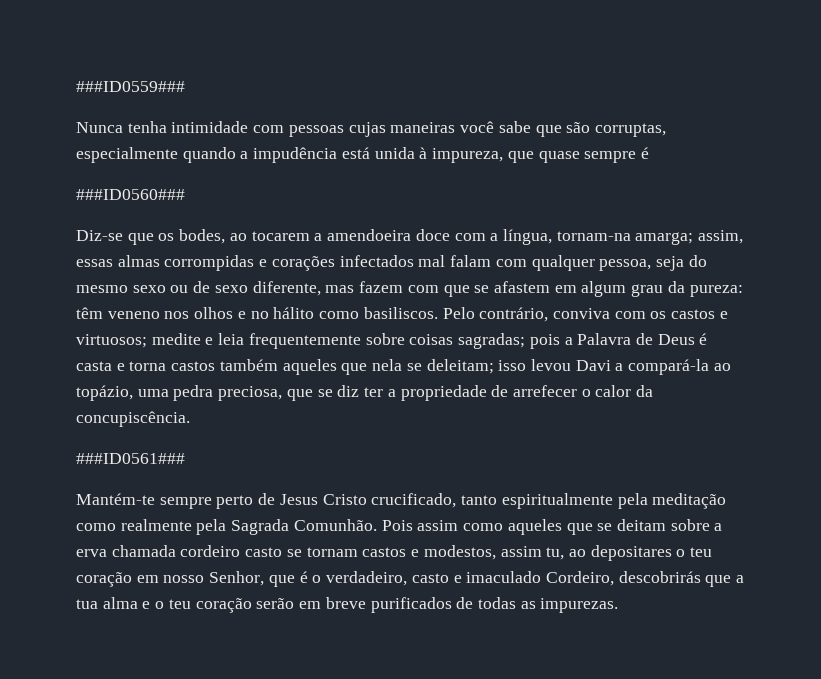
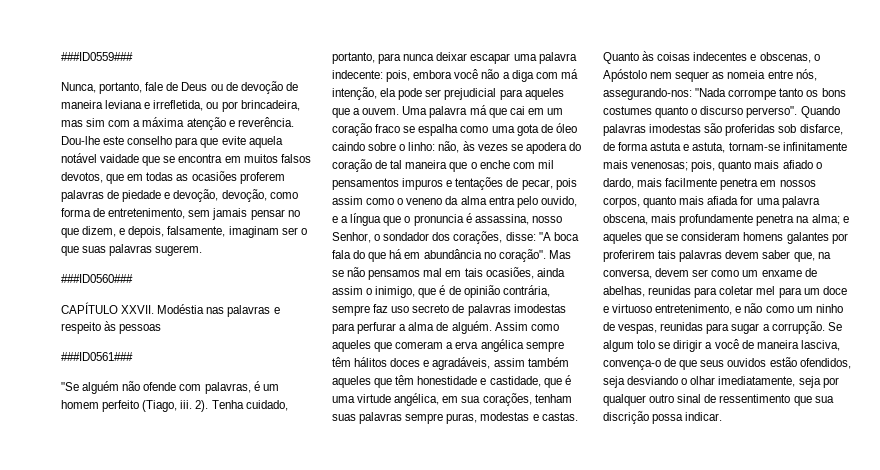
- Nunca tenha intimidade com pessoas cujas maneiras você sabe que são corruptas, especialmente quando a impudência está unida à impureza, que quase sempre é
+ Nunca, portanto, fale de Deus ou de devoção de maneira leviana e irrefletida, ou por brincadeira, mas sim com a máxima atenção e reverência. Dou-lhe este conselho para que evite aquela notável vaidade que se encontra em muitos falsos devotos, que em todas as ocasiões proferem palavras de piedade e devoção, devoção, como forma de entretenimento, sem jamais pensar no que dizem, e depois, falsamente, imaginam ser o que suas palavras sugerem.
  ###ID0560###
- Diz-se que os bodes, ao tocarem a amendoeira doce com a língua, tornam-na amarga; assim, essas almas corrompidas e corações infectados mal falam com qualquer pessoa, seja do mesmo sexo ou de sexo diferente, mas fazem com que se afastem em algum grau da pureza: têm veneno nos olhos e no hálito como basiliscos. Pelo contrário, conviva com os castos e virtuosos; medite e leia frequentemente sobre coisas sagradas; pois a Palavra de Deus é casta e torna castos também aqueles que nela se deleitam; isso levou Davi a compará-la ao topázio, uma pedra preciosa, que se diz ter a propriedade de arrefecer o calor da concupiscência.
+ CAPÍTULO XXVII. Modéstia nas palavras e respeito às pessoas
  ###ID0561###
- Mantém-te sempre perto de Jesus Cristo crucificado, tanto espiritualmente pela meditação como realmente pela Sagrada Comunhão. Pois assim como aqueles que se deitam sobre a erva chamada cordeiro casto se tornam castos e modestos, assim tu, ao depositares o teu coração em nosso Senhor, que é o verdadeiro, casto e imaculado Cordeiro, descobrirás que a tua alma e o teu coração serão em breve purificados de todas as impurezas.
+ "Se alguém não ofende com palavras, é um homem perfeito (Tiago, iii. 2). Tenha cuidado, portanto, para nunca deixar escapar uma palavra indecente: pois, embora você não a diga com má intenção, ela pode ser prejudicial para aqueles que a ouvem. Uma palavra má que cai em um coração fraco se espalha como uma gota de óleo caindo sobre o linho: não, às vezes se apodera do coração de tal maneira que o enche com mil pensamentos impuros e tentações de pecar, pois assim como o veneno da alma entra pelo ouvido, e a língua que o pronuncia é assassina, nosso Senhor, o sondador dos corações, disse: "A boca fala do que há em abundância no coração". Mas se não pensamos mal em tais ocasiões, ainda assim o inimigo, que é de opinião contrária, sempre faz uso secreto de palavras imodestas para perfurar a alma de alguém. Assim como aqueles que comeram a erva angélica sempre têm hálitos doces e agradáveis, assim também aqueles que têm honestidade e castidade, que é uma virtude angélica, em sua corações, tenham suas palavras sempre puras, modestas e castas. Quanto às coisas indecentes e obscenas, o Apóstolo nem sequer as nomeia entre nós, assegurando-nos: "Nada corrompe tanto os bons costumes quanto o discurso perverso". Quando palavras imodestas são proferidas sob disfarce, de forma astuta e astuta, tornam-se infinitamente mais venenosas; pois, quanto mais afiado o dardo, mais facilmente penetra em nossos corpos, quanto mais afiada for uma palavra obscena, mais profundamente penetra na alma; e aqueles que se consideram homens galantes por proferirem tais palavras devem saber que, na conversa, devem ser como um enxame de abelhas, reunidas para coletar mel para um doce e virtuoso entretenimento, e não como um ninho de vespas, reunidas para sugar a corrupção. Se algum tolo se dirigir a você de maneira lasciva, convença-o de que seus ouvidos estão ofendidos, seja desviando o olhar imediatamente, seja por qualquer outro sinal de ressentimento que sua discrição possa indicar.

